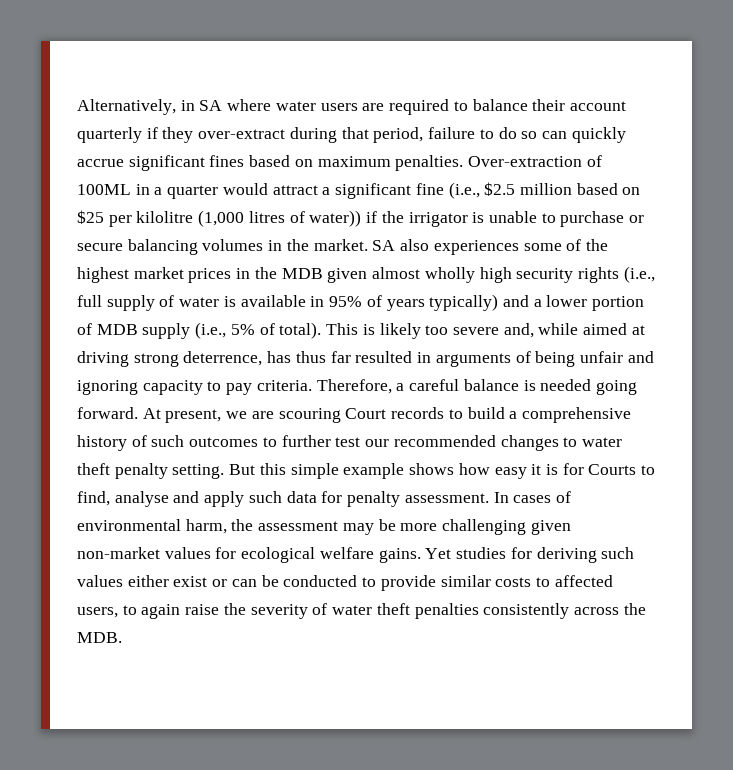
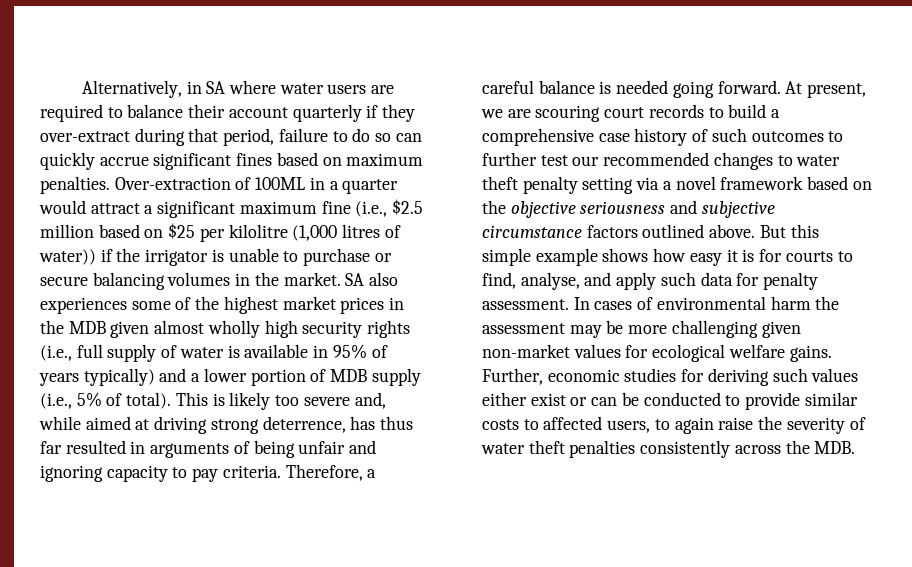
- Over-extraction of 100ML in a quarter would attract a significant fine (i.e., $2.5 million based on $25 per kilolitre (1,000 litres of water)) if the irrigator is unable to purchase or secure balancing volumes in the market.
+ Over-extraction of 100ML in a quarter would attract a significant maximum fine (i.e., $2.5 million based on $25 per kilolitre (1,000 litres of water)) if the irrigator is unable to purchase or secure balancing volumes in the market.
- At present, we are scouring Court records to build a comprehensive history of such outcomes to further test our recommended changes to water theft penalty setting.
+ At present, we are scouring court records to build a comprehensive case history of such outcomes to further test our recommended changes to water theft penalty setting via a novel framework based on the objective seriousness and subjective circumstance factors outlined above.
- But this simple example shows how easy it is for Courts to find, analyse and apply such data for penalty assessment.
+ But this simple example shows how easy it is for courts to find, analyse, and apply such data for penalty assessment.
- In cases of environmental harm, the assessment may be more challenging given non-market values for ecological welfare gains.
+ In cases of environmental harm the assessment may be more challenging given non-market values for ecological welfare gains.
- Yet studies for deriving such values either exist or can be conducted to provide similar costs to affected users, to again raise the severity of water theft penalties consistently across the MDB.
+ Further, economic studies for deriving such values either exist or can be conducted to provide similar costs to affected users, to again raise the severity of water theft penalties consistently across the MDB.

